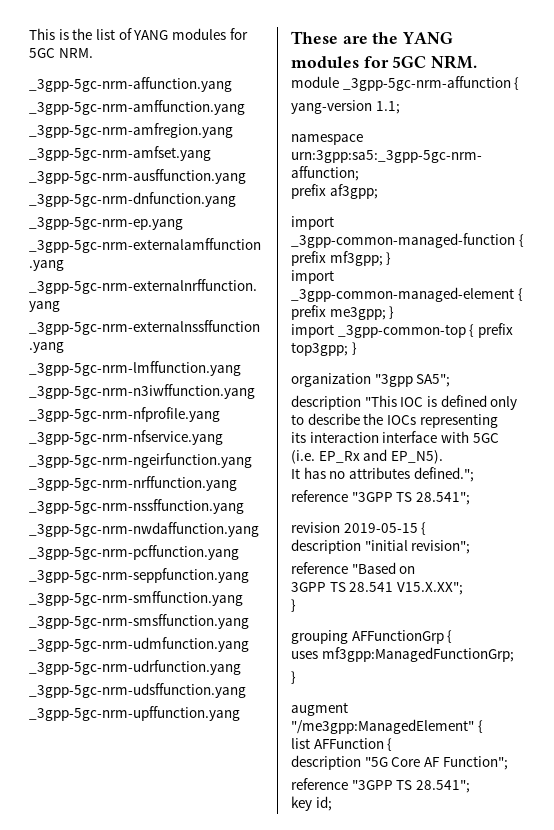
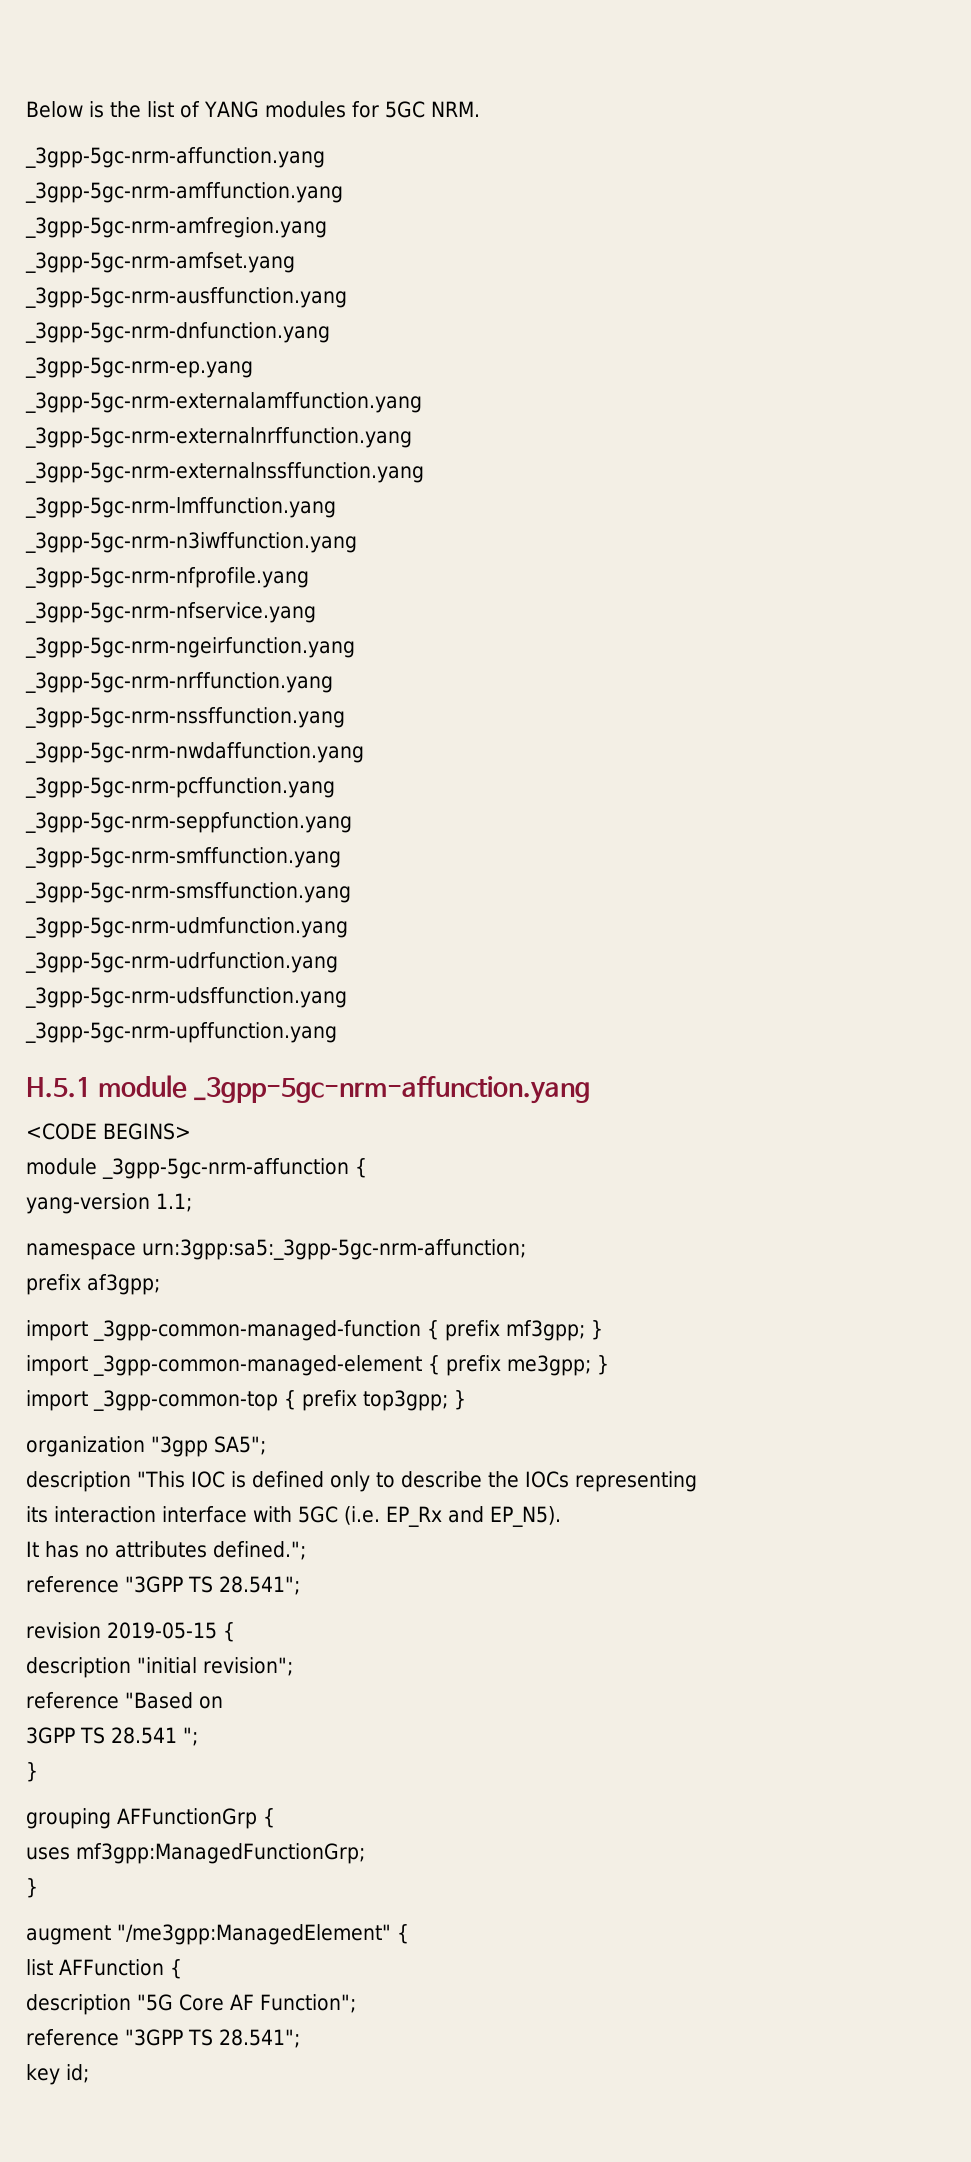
- This is the list of YANG modules for 5GC NRM.
+ Below is the list of YANG modules for 5GC NRM.
- These are the YANG modules for 5GC NRM.
+ H.5.1 module _3gpp-5gc-nrm-affunction.yang
+ <CODE BEGINS>
- 3GPP TS 28.541 V15.X.XX";
+ 3GPP TS 28.541 ";

